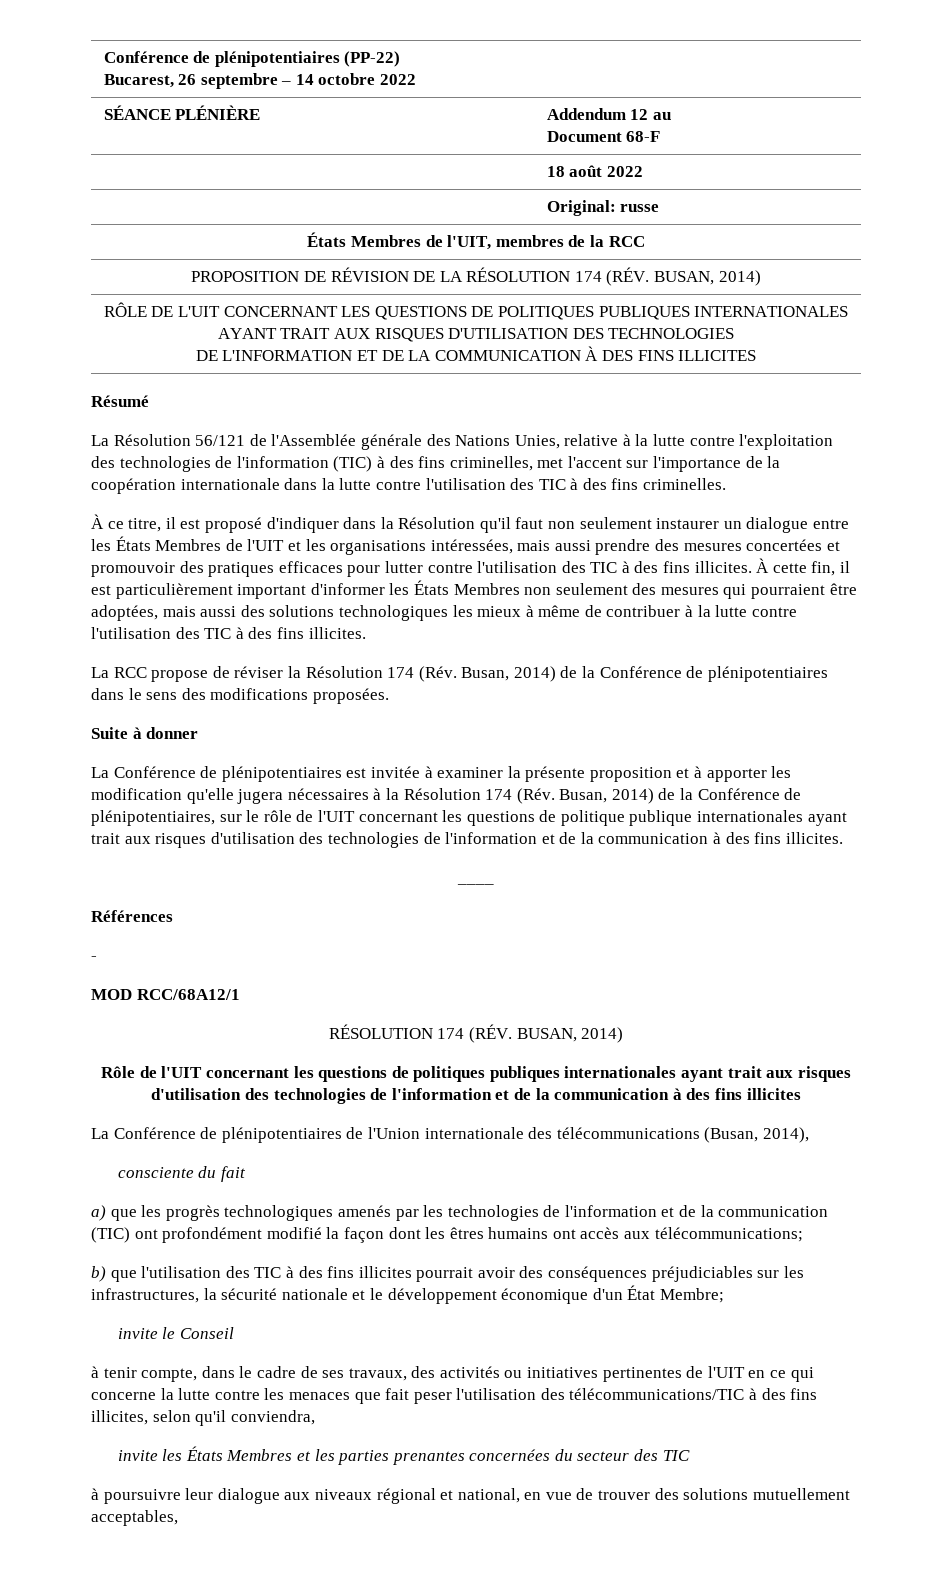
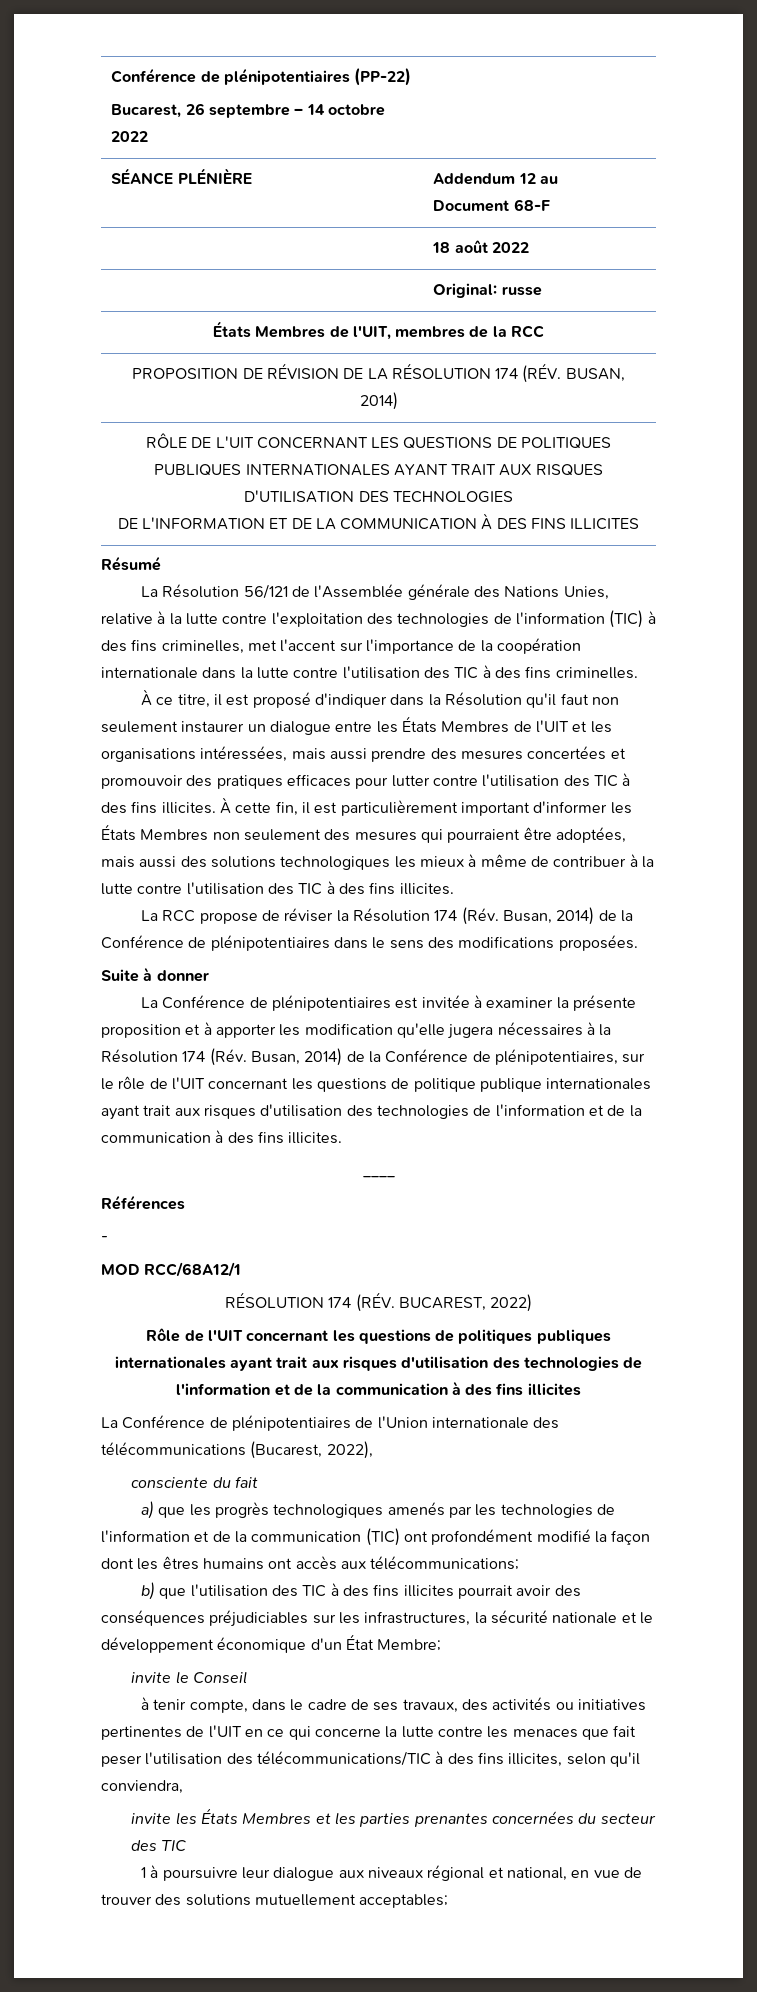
  MOD RCC/68A12/1
- RÉSOLUTION 174 (RÉV. BUSAN, 2014)
+ RÉSOLUTION 174 (RÉV. BUCAREST, 2022)
- La Conférence de plénipotentiaires de l'Union internationale des télécommunications (Busan, 2014),
+ La Conférence de plénipotentiaires de l'Union internationale des télécommunications (Bucarest, 2022),
- à poursuivre leur dialogue aux niveaux régional et national, en vue de trouver des solutions mutuellement acceptables,
+ 1 à poursuivre leur dialogue aux niveaux régional et national, en vue de trouver des solutions mutuellement acceptables;

